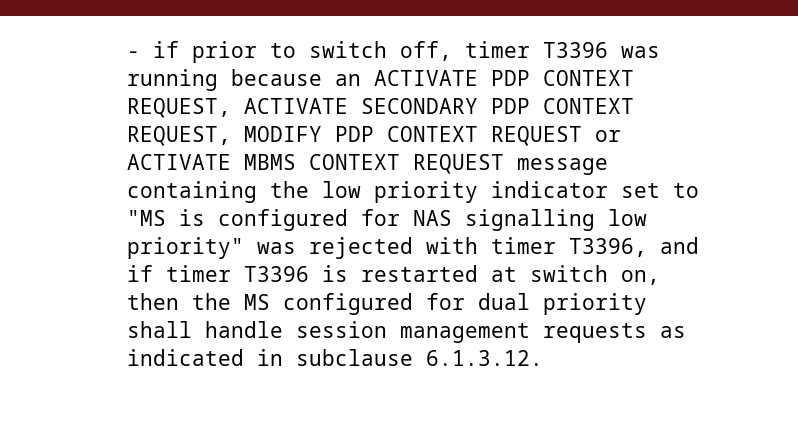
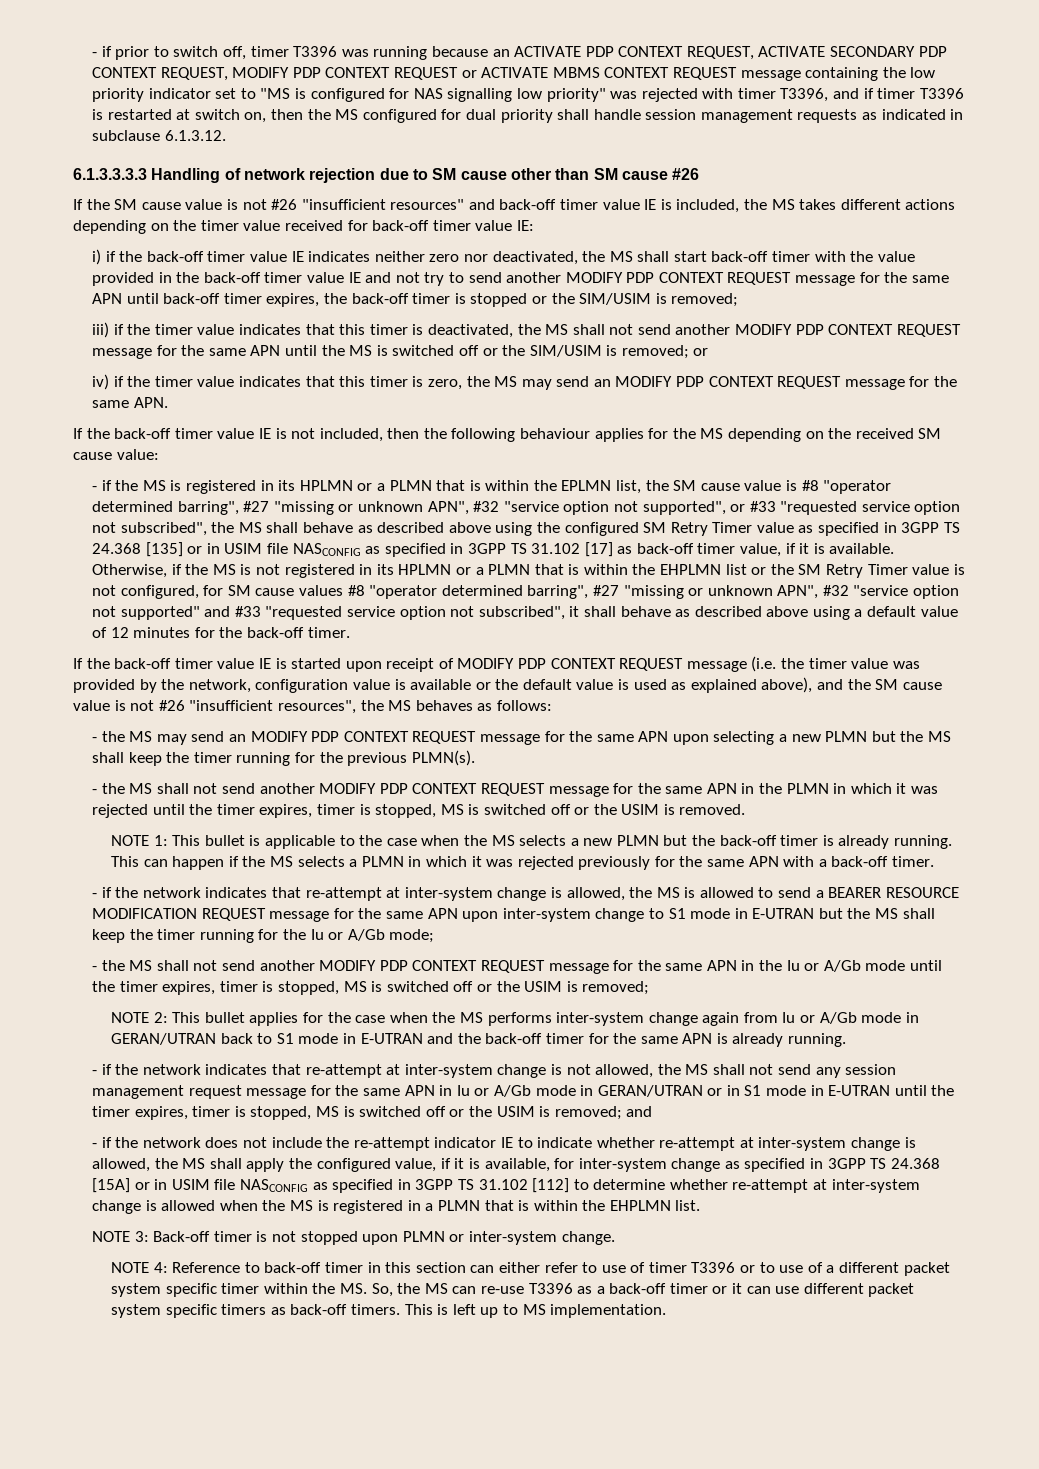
+ 6.1.3.3.3.3 Handling of network rejection due to SM cause other than SM cause #26
+ If the SM cause value is not #26 "insufficient resources" and back-off timer value IE is included, the MS takes different actions depending on the timer value received for back-off timer value IE:
+ i) if the back-off timer value IE indicates neither zero nor deactivated, the MS shall start back-off timer with the value provided in the back-off timer value IE and not try to send another MODIFY PDP CONTEXT REQUEST message for the same APN until back-off timer expires, the back-off timer is stopped or the SIM/USIM is removed;
+ iii) if the timer value indicates that this timer is deactivated, the MS shall not send another MODIFY PDP CONTEXT REQUEST message for the same APN until the MS is switched off or the SIM/USIM is removed; or
+ iv) if the timer value indicates that this timer is zero, the MS may send an MODIFY PDP CONTEXT REQUEST message for the same APN.
+ If the back-off timer value IE is not included, then the following behaviour applies for the MS depending on the received SM cause value:
+ - if the MS is registered in its HPLMN or a PLMN that is within the EPLMN list, the SM cause value is #8 "operator determined barring", #27 "missing or unknown APN", #32 "service option not supported", or #33 "requested service option not subscribed", the MS shall behave as described above using the configured SM Retry Timer value as specified in 3GPP TS 24.368 [135] or in USIM file NASCONFIG as specified in 3GPP TS 31.102 [17] as back-off timer value, if it is available. Otherwise, if the MS is not registered in its HPLMN or a PLMN that is within the EHPLMN list or the SM Retry Timer value is not configured, for SM cause values #8 "operator determined barring", #27 "missing or unknown APN", #32 "service option not supported" and #33 "requested service option not subscribed", it shall behave as described above using a default value of 12 minutes for the back-off timer.
+ If the back-off timer value IE is started upon receipt of MODIFY PDP CONTEXT REQUEST message (i.e. the timer value was provided by the network, configuration value is available or the default value is used as explained above), and the SM cause value is not #26 "insufficient resources", the MS behaves as follows:
+ - the MS may send an MODIFY PDP CONTEXT REQUEST message for the same APN upon selecting a new PLMN but the MS shall keep the timer running for the previous PLMN(s).
+ - the MS shall not send another MODIFY PDP CONTEXT REQUEST message for the same APN in the PLMN in which it was rejected until the timer expires, timer is stopped, MS is switched off or the USIM is removed.
+ NOTE 1: This bullet is applicable to the case when the MS selects a new PLMN but the back-off timer is already running. This can happen if the MS selects a PLMN in which it was rejected previously for the same APN with a back-off timer.
+ - if the network indicates that re-attempt at inter-system change is allowed, the MS is allowed to send a BEARER RESOURCE MODIFICATION REQUEST message for the same APN upon inter-system change to S1 mode in E-UTRAN but the MS shall keep the timer running for the Iu or A/Gb mode;
+ - the MS shall not send another MODIFY PDP CONTEXT REQUEST message for the same APN in the Iu or A/Gb mode until the timer expires, timer is stopped, MS is switched off or the USIM is removed;
+ NOTE 2: This bullet applies for the case when the MS performs inter-system change again from Iu or A/Gb mode in GERAN/UTRAN back to S1 mode in E-UTRAN and the back-off timer for the same APN is already running.
+ - if the network indicates that re-attempt at inter-system change is not allowed, the MS shall not send any session management request message for the same APN in Iu or A/Gb mode in GERAN/UTRAN or in S1 mode in E-UTRAN until the timer expires, timer is stopped, MS is switched off or the USIM is removed; and
+ - if the network does not include the re-attempt indicator IE to indicate whether re-attempt at inter-system change is allowed, the MS shall apply the configured value, if it is available, for inter-system change as specified in 3GPP TS 24.368 [15A] or in USIM file NASCONFIG as specified in 3GPP TS 31.102 [112] to determine whether re-attempt at inter-system change is allowed when the MS is registered in a PLMN that is within the EHPLMN list.
+ NOTE 3: Back-off timer is not stopped upon PLMN or inter-system change.
+ NOTE 4: Reference to back-off timer in this section can either refer to use of timer T3396 or to use of a different packet system specific timer within the MS. So, the MS can re-use T3396 as a back-off timer or it can use different packet system specific timers as back-off timers. This is left up to MS implementation.

